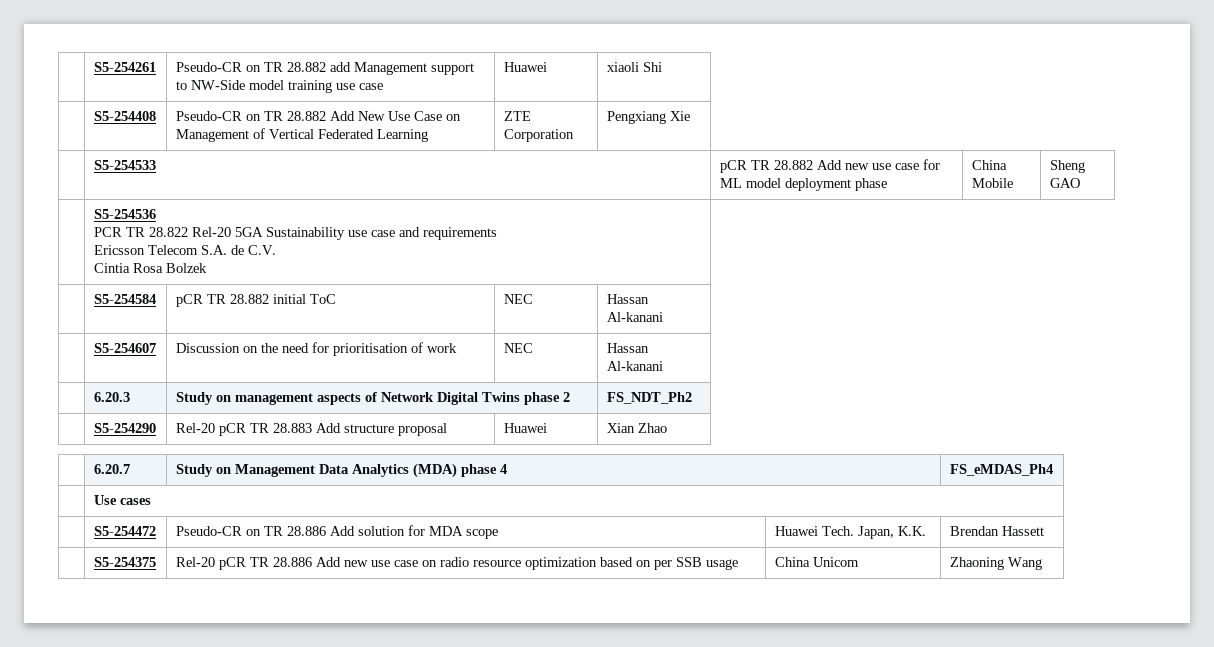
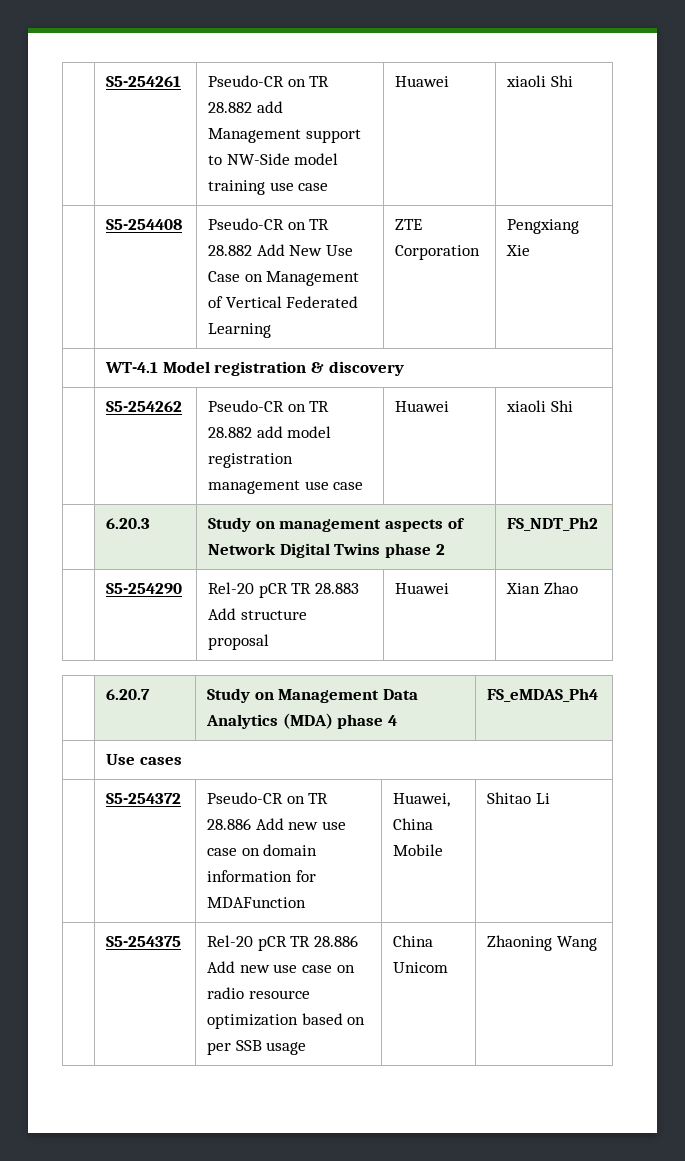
- | S5-254533 | pCR TR 28.882 Add new use case for ML model deployment phase | China Mobile | Sheng GAO
- | S5-254536
- PCR TR 28.822 Rel-20 5GA Sustainability use case and requirements
- Ericsson Telecom S.A. de C.V.
- Cintia Rosa Bolzek
- | S5-254584 | pCR TR 28.882 initial ToC | NEC | Hassan Al-kanani
- | S5-254607 | Discussion on the need for prioritisation of work | NEC | Hassan Al-kanani
+ | WT-4.1 Model registration & discovery
+ | S5-254262 | Pseudo-CR on TR 28.882 add model registration management use case | Huawei | xiaoli Shi
- | S5-254472 | Pseudo-CR on TR 28.886 Add solution for MDA scope | Huawei Tech. Japan, K.K. | Brendan Hassett
+ | S5-254372 | Pseudo-CR on TR 28.886 Add new use case on domain information for MDAFunction | Huawei, China Mobile | Shitao Li

